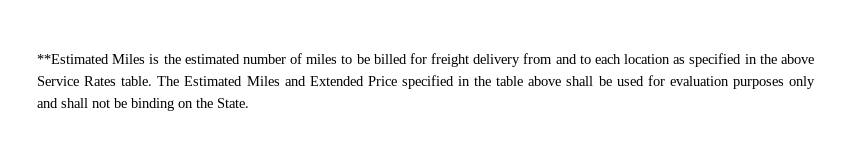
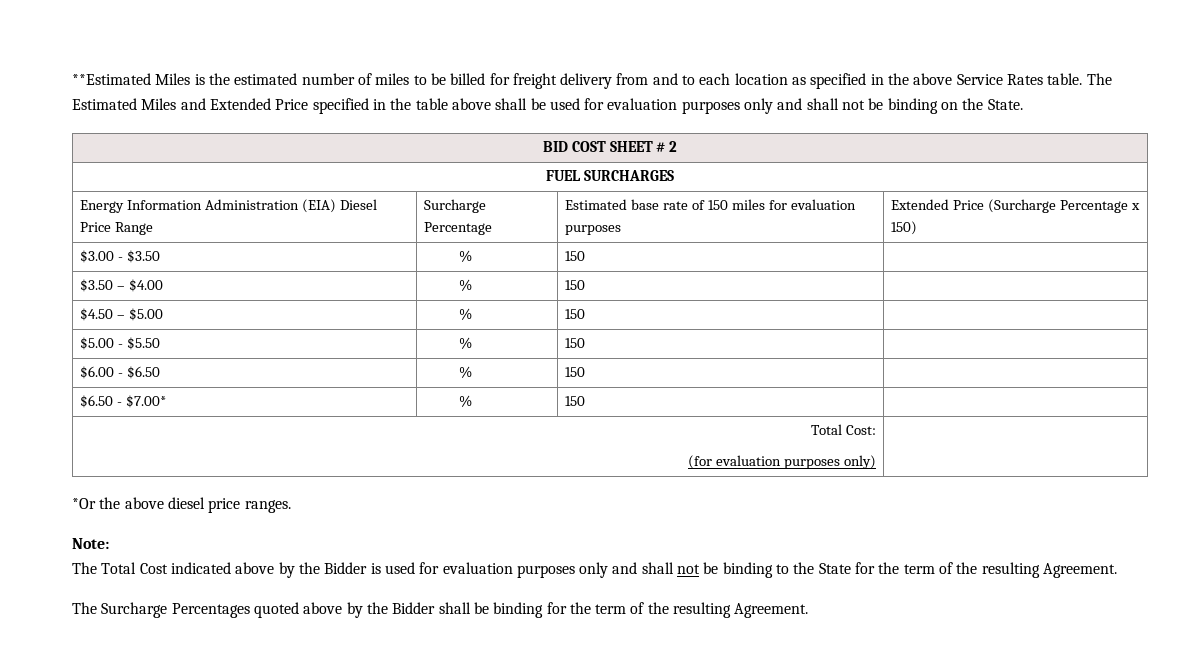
+ BID COST SHEET # 2
+ FUEL SURCHARGES
+ Energy Information Administration (EIA) Diesel Price Range | Surcharge Percentage | Estimated base rate of 150 miles for evaluation purposes | Extended Price (Surcharge Percentage x 150)
+ $3.00 - $3.50 | % | 150 |
+ $3.50 – $4.00 | % | 150 |
+ $4.50 – $5.00 | % | 150 |
+ $5.00 - $5.50 | % | 150 |
+ $6.00 - $6.50 | % | 150 |
+ $6.50 - $7.00* | % | 150 |
+ Total Cost:
+ (for evaluation purposes only) |
+ *Or the above diesel price ranges.
+ Note:
+ The Total Cost indicated above by the Bidder is used for evaluation purposes only and shall not be binding to the State for the term of the resulting Agreement.
+ The Surcharge Percentages quoted above by the Bidder shall be binding for the term of the resulting Agreement.

